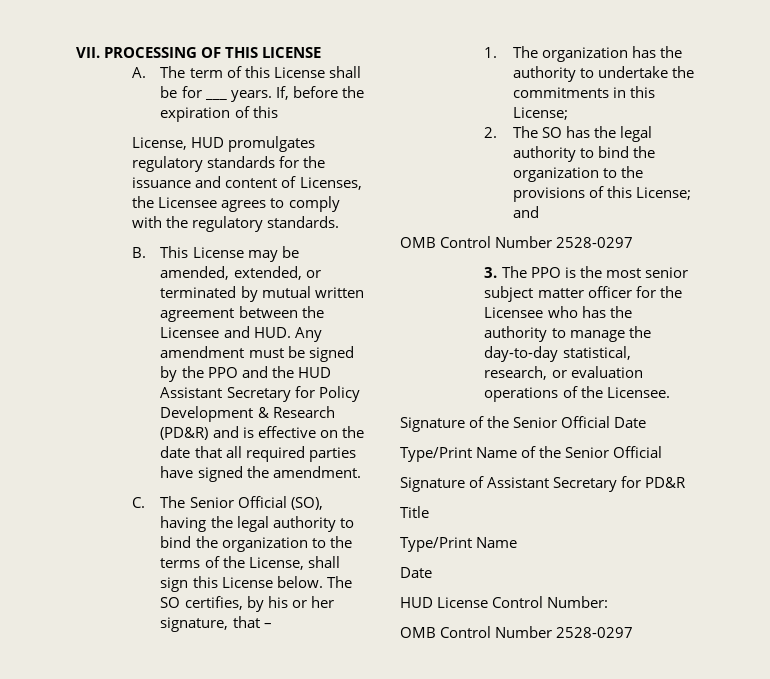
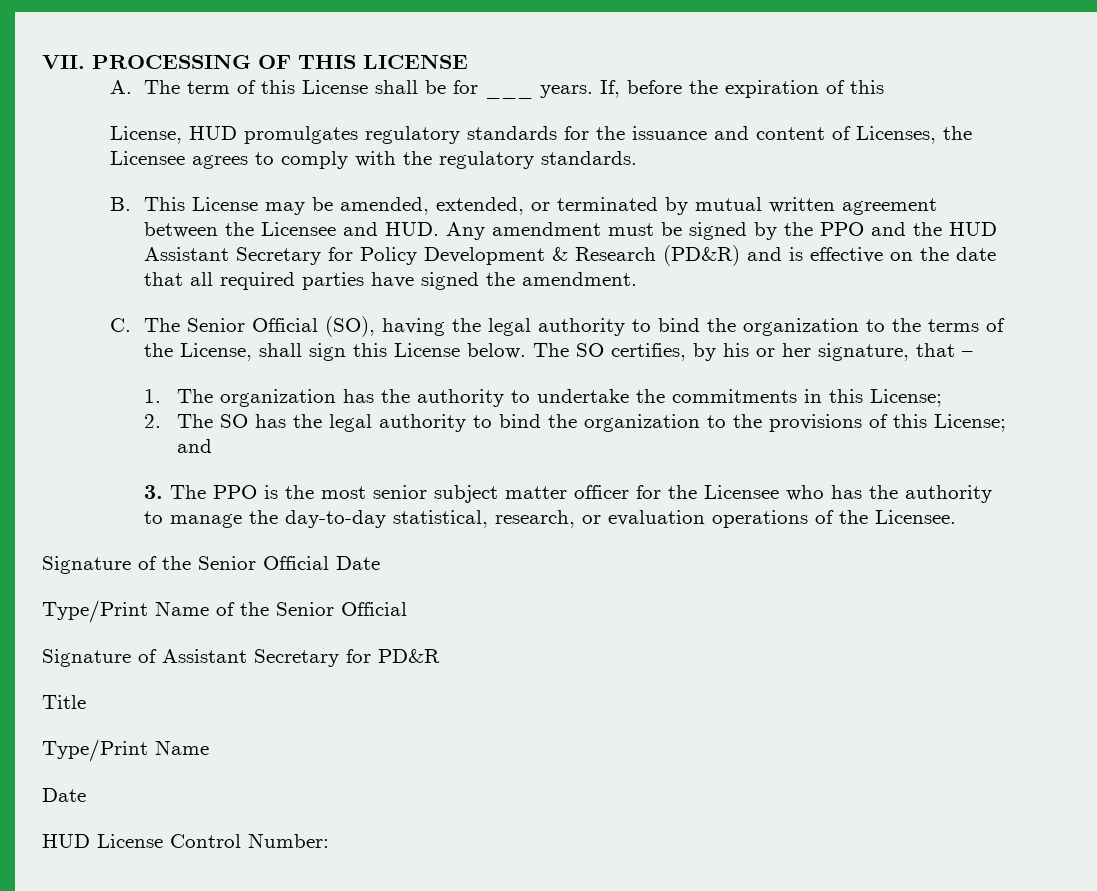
  2. The SO has the legal authority to bind the organization to the provisions of this License; and
- OMB Control Number 2528-0297
  HUD License Control Number:
- OMB Control Number 2528-0297

